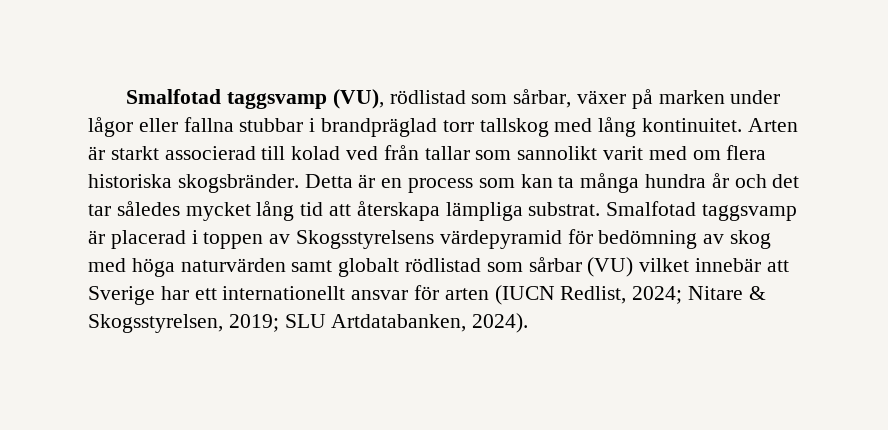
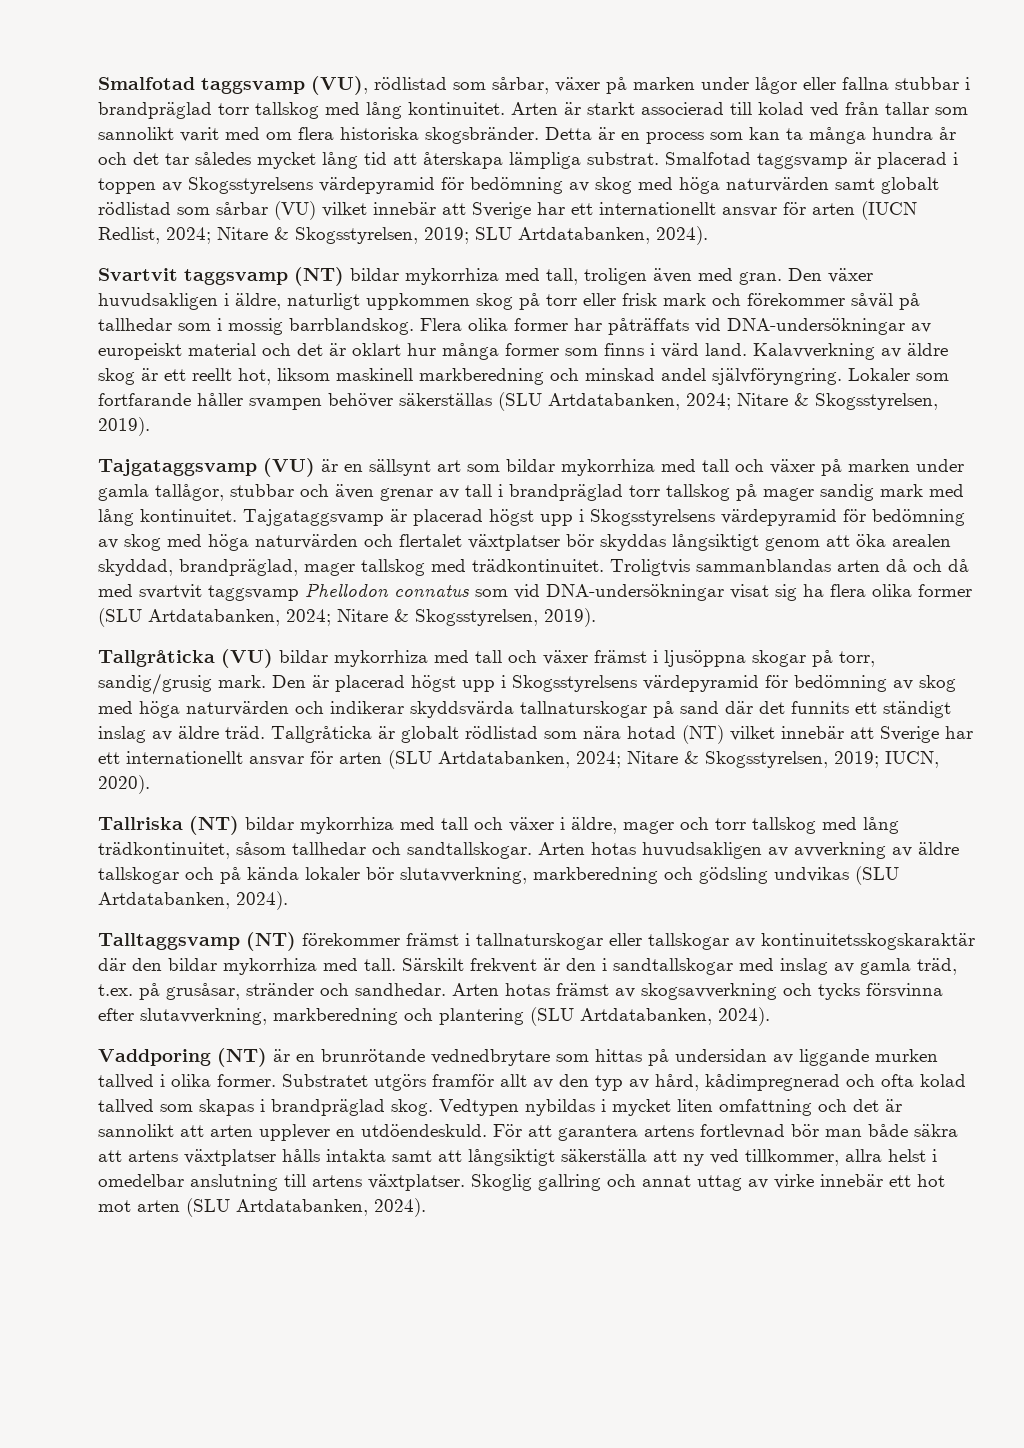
+ Svartvit taggsvamp (NT) bildar mykorrhiza med tall, troligen även med gran. Den växer huvudsakligen i äldre, naturligt uppkommen skog på torr eller frisk mark och förekommer såväl på tallhedar som i mossig barrblandskog. Flera olika former har påträffats vid DNA-undersökningar av europeiskt material och det är oklart hur många former som finns i värd land. Kalavverkning av äldre skog är ett reellt hot, liksom maskinell markberedning och minskad andel självföryngring. Lokaler som fortfarande håller svampen behöver säkerställas (SLU Artdatabanken, 2024; Nitare & Skogsstyrelsen, 2019).
+ Tajgataggsvamp (VU) är en sällsynt art som bildar mykorrhiza med tall och växer på marken under gamla tallågor, stubbar och även grenar av tall i brandpräglad torr tallskog på mager sandig mark med lång kontinuitet. Tajgataggsvamp är placerad högst upp i Skogsstyrelsens värdepyramid för bedömning av skog med höga naturvärden och flertalet växtplatser bör skyddas långsiktigt genom att öka arealen skyddad, brandpräglad, mager tallskog med trädkontinuitet. Troligtvis sammanblandas arten då och då med svartvit taggsvamp Phellodon connatus som vid DNA-undersökningar visat sig ha flera olika former (SLU Artdatabanken, 2024; Nitare & Skogsstyrelsen, 2019).
+ Tallgråticka (VU) bildar mykorrhiza med tall och växer främst i ljusöppna skogar på torr, sandig/grusig mark. Den är placerad högst upp i Skogsstyrelsens värdepyramid för bedömning av skog med höga naturvärden och indikerar skyddsvärda tallnaturskogar på sand där det funnits ett ständigt inslag av äldre träd. Tallgråticka är globalt rödlistad som nära hotad (NT) vilket innebär att Sverige har ett internationellt ansvar för arten (SLU Artdatabanken, 2024; Nitare & Skogsstyrelsen, 2019; IUCN, 2020).
+ Tallriska (NT) bildar mykorrhiza med tall och växer i äldre, mager och torr tallskog med lång trädkontinuitet, såsom tallhedar och sandtallskogar. Arten hotas huvudsakligen av avverkning av äldre tallskogar och på kända lokaler bör slutavverkning, markberedning och gödsling undvikas (SLU Artdatabanken, 2024).
+ Talltaggsvamp (NT) förekommer främst i tallnaturskogar eller tallskogar av kontinuitetsskogskaraktär där den bildar mykorrhiza med tall. Särskilt frekvent är den i sandtallskogar med inslag av gamla träd, t.ex. på grusåsar, stränder och sandhedar. Arten hotas främst av skogsavverkning och tycks försvinna efter slutavverkning, markberedning och plantering (SLU Artdatabanken, 2024).
+ Vaddporing (NT) är en brunrötande vednedbrytare som hittas på undersidan av liggande murken tallved i olika former. Substratet utgörs framför allt av den typ av hård, kådimpregnerad och ofta kolad tallved som skapas i brandpräglad skog. Vedtypen nybildas i mycket liten omfattning och det är sannolikt att arten upplever en utdöendeskuld. För att garantera artens fortlevnad bör man både säkra att artens växtplatser hålls intakta samt att långsiktigt säkerställa att ny ved tillkommer, allra helst i omedelbar anslutning till artens växtplatser. Skoglig gallring och annat uttag av virke innebär ett hot mot arten (SLU Artdatabanken, 2024).

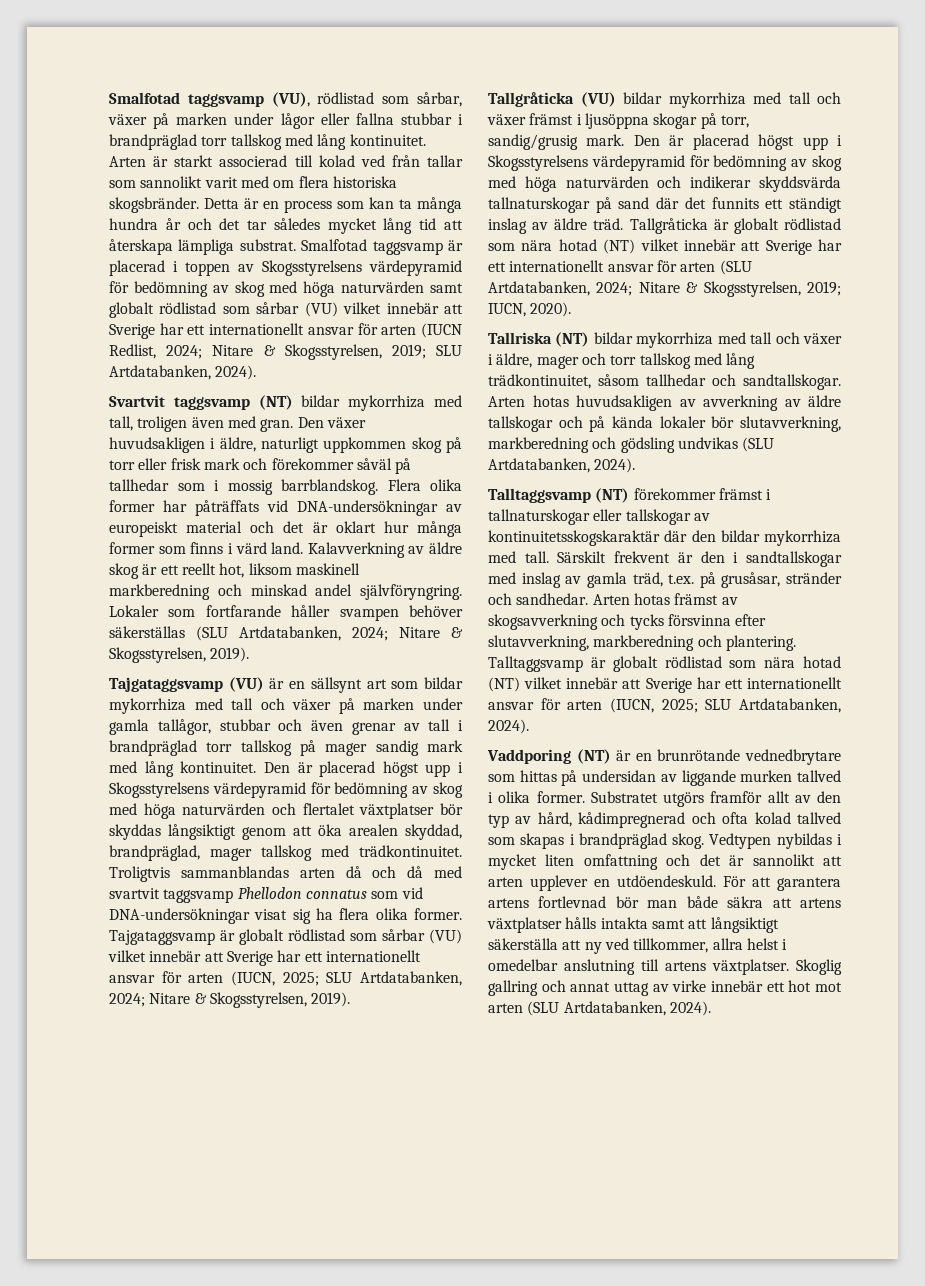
- Tajgataggsvamp är placerad högst upp i Skogsstyrelsens värdepyramid för bedömning av skog med höga naturvärden och flertalet växtplatser bör skyddas långsiktigt genom att öka arealen skyddad, brandpräglad, mager tallskog med trädkontinuitet.
+ Den är placerad högst upp i Skogsstyrelsens värdepyramid för bedömning av skog med höga naturvärden och flertalet växtplatser bör skyddas långsiktigt genom att öka arealen skyddad, brandpräglad, mager tallskog med trädkontinuitet.
- Troligtvis sammanblandas arten då och då med svartvit taggsvamp Phellodon connatus som vid DNA-undersökningar visat sig ha flera olika former (SLU Artdatabanken, 2024; Nitare & Skogsstyrelsen, 2019).
+ Troligtvis sammanblandas arten då och då med svartvit taggsvamp Phellodon connatus som vid DNA-undersökningar visat sig ha flera olika former. Tajgataggsvamp är globalt rödlistad som sårbar (VU) vilket innebär att Sverige har ett internationellt ansvar för arten (IUCN, 2025; SLU Artdatabanken, 2024; Nitare & Skogsstyrelsen, 2019).
- Arten hotas främst av skogsavverkning och tycks försvinna efter slutavverkning, markberedning och plantering (SLU Artdatabanken, 2024).
+ Arten hotas främst av skogsavverkning och tycks försvinna efter slutavverkning, markberedning och plantering. Talltaggsvamp är globalt rödlistad som nära hotad (NT) vilket innebär att Sverige har ett internationellt ansvar för arten (IUCN, 2025; SLU Artdatabanken, 2024).

